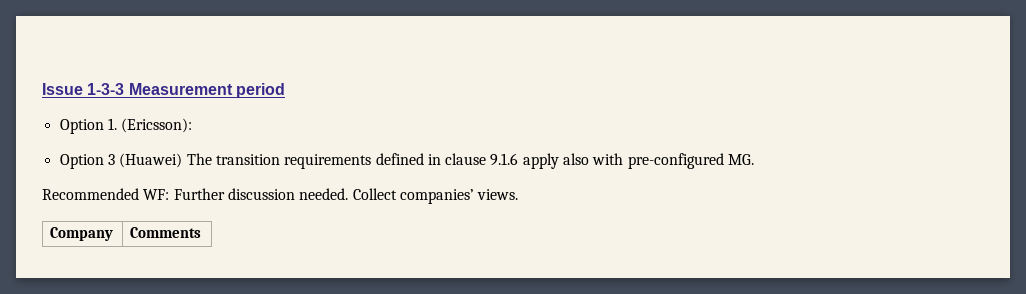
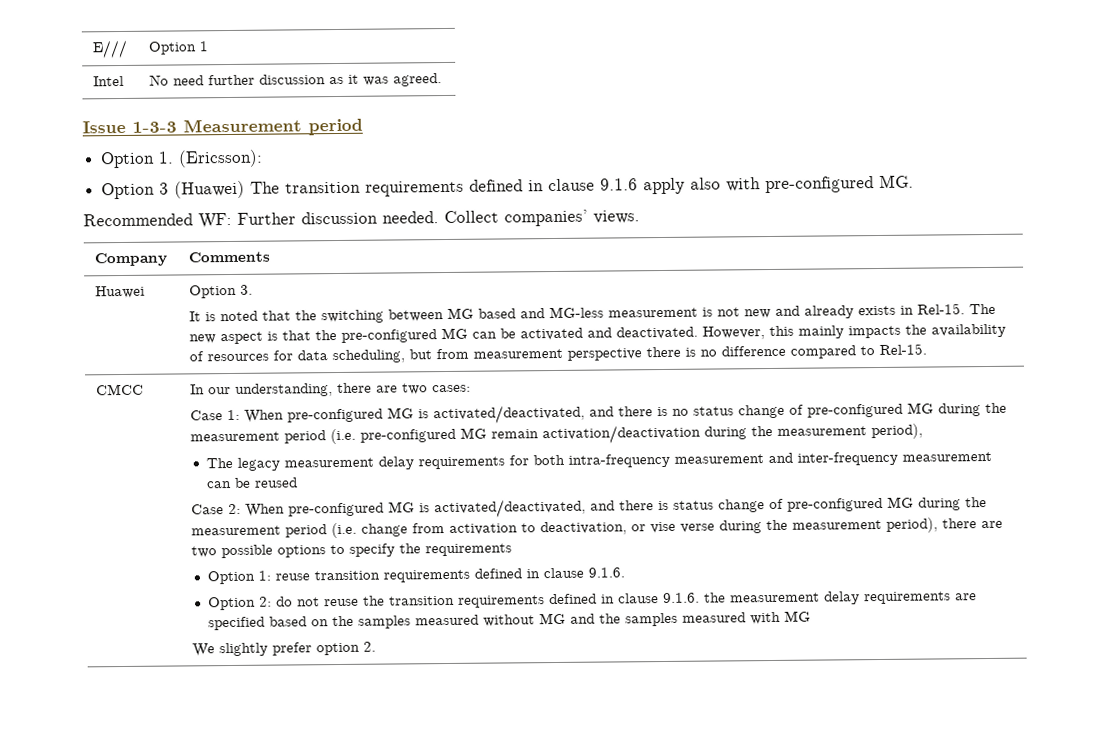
+ E/// | Option 1
+ Intel | No need further discussion as it was agreed.
+ Huawei | Option 3.
+ It is noted that the switching between MG based and MG-less measurement is not new and already exists in Rel-15. The new aspect is that the pre-configured MG can be activated and deactivated. However, this mainly impacts the availability of resources for data scheduling, but from measurement perspective there is no difference compared to Rel-15.
+ CMCC | In our understanding, there are two cases:
+ Case 1: When pre-configured MG is activated/deactivated, and there is no status change of pre-configured MG during the measurement period (i.e. pre-configured MG remain activation/deactivation during the measurement period),
+ The legacy measurement delay requirements for both intra-frequency measurement and inter-frequency measurement can be reused
+ Case 2: When pre-configured MG is activated/deactivated, and there is status change of pre-configured MG during the measurement period (i.e. change from activation to deactivation, or vise verse during the measurement period), there are two possible options to specify the requirements
+ Option 1: reuse transition requirements defined in clause 9.1.6.
+ Option 2: do not reuse the transition requirements defined in clause 9.1.6. the measurement delay requirements are specified based on the samples measured without MG and the samples measured with MG
+ We slightly prefer option 2.

